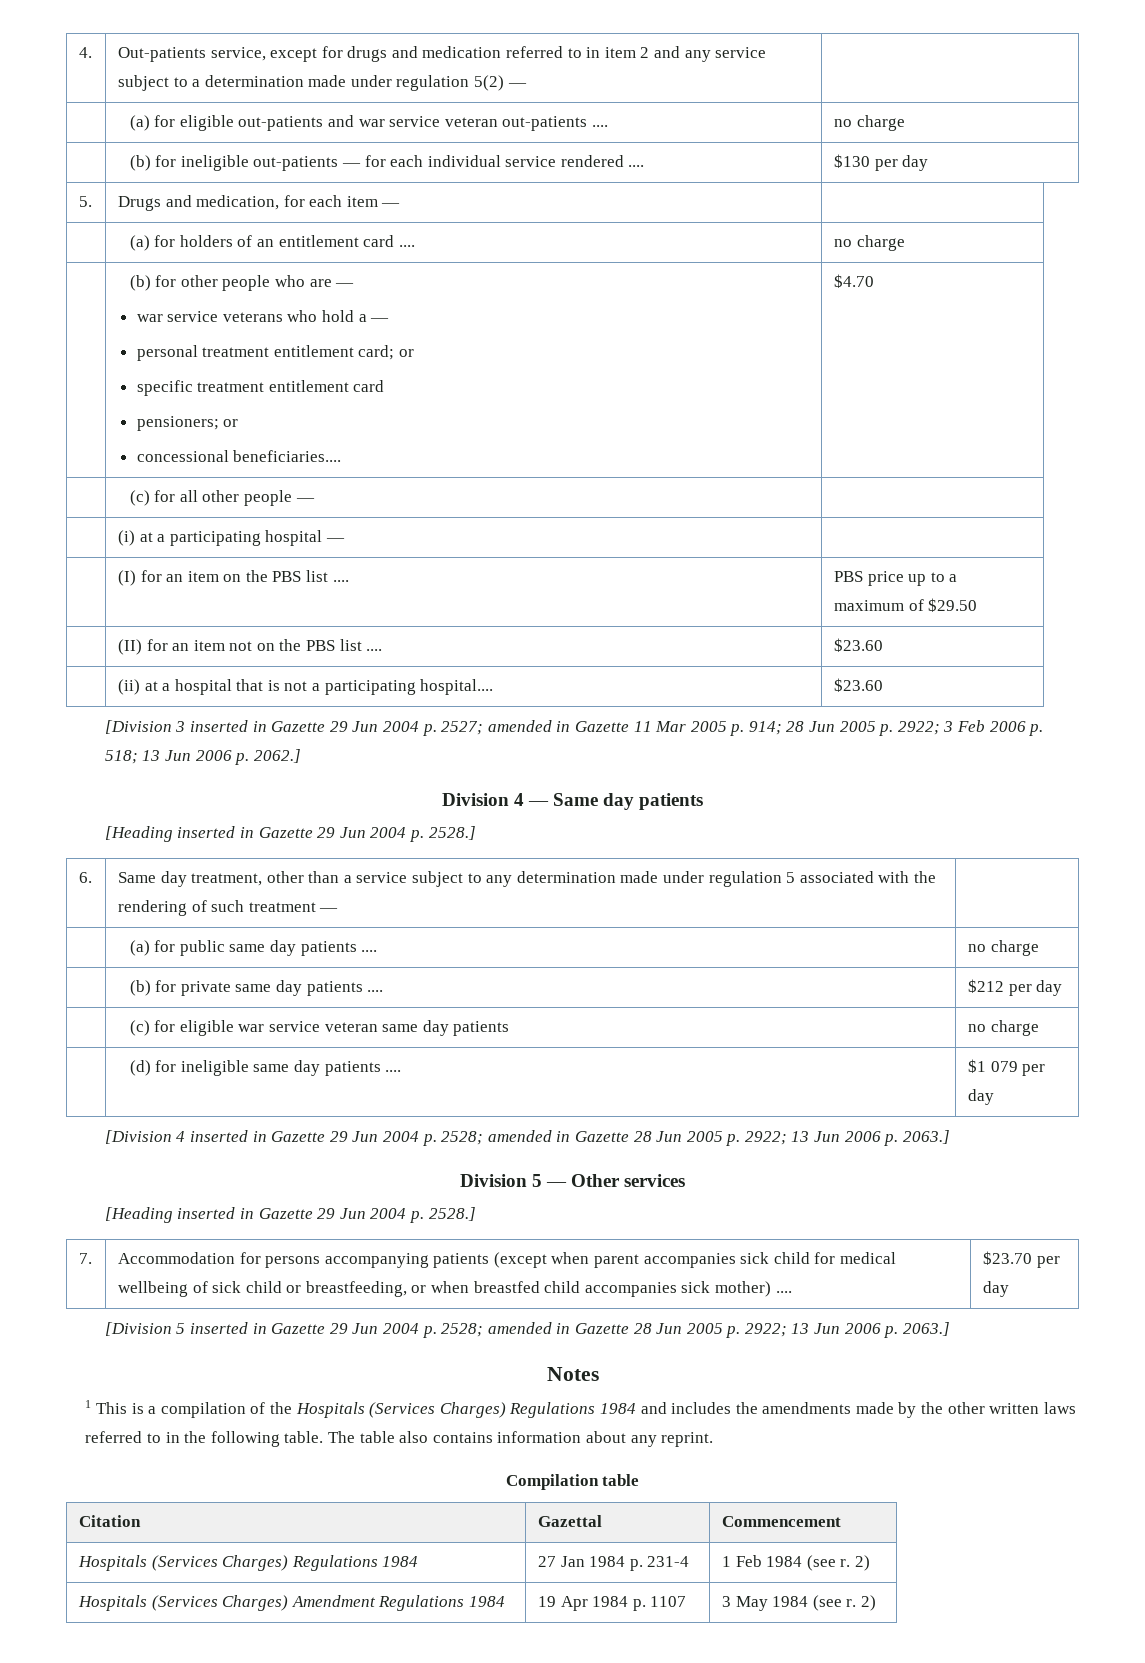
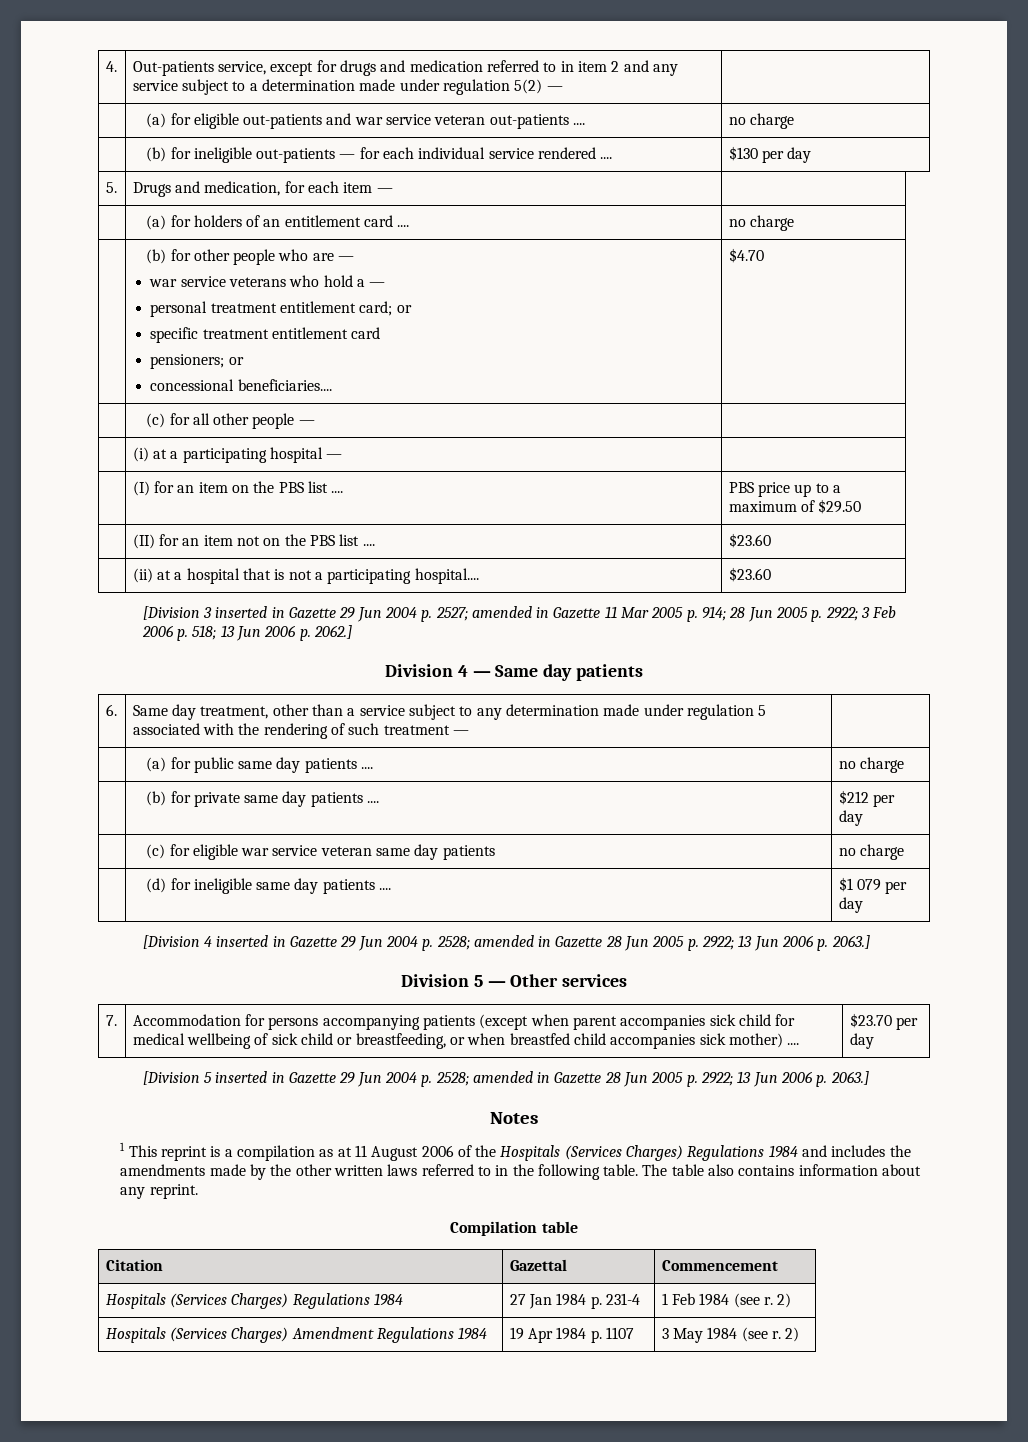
  Division 4 — Same day patients
- [Heading inserted in Gazette 29 Jun 2004 p. 2528.]
  Division 5 — Other services
- [Heading inserted in Gazette 29 Jun 2004 p. 2528.]
- 1 This is a compilation of the Hospitals (Services Charges) Regulations 1984 and includes the amendments made by the other written laws referred to in the following table.
+ 1 This reprint is a compilation as at 11 August 2006 of the Hospitals (Services Charges) Regulations 1984 and includes the amendments made by the other written laws referred to in the following table.

